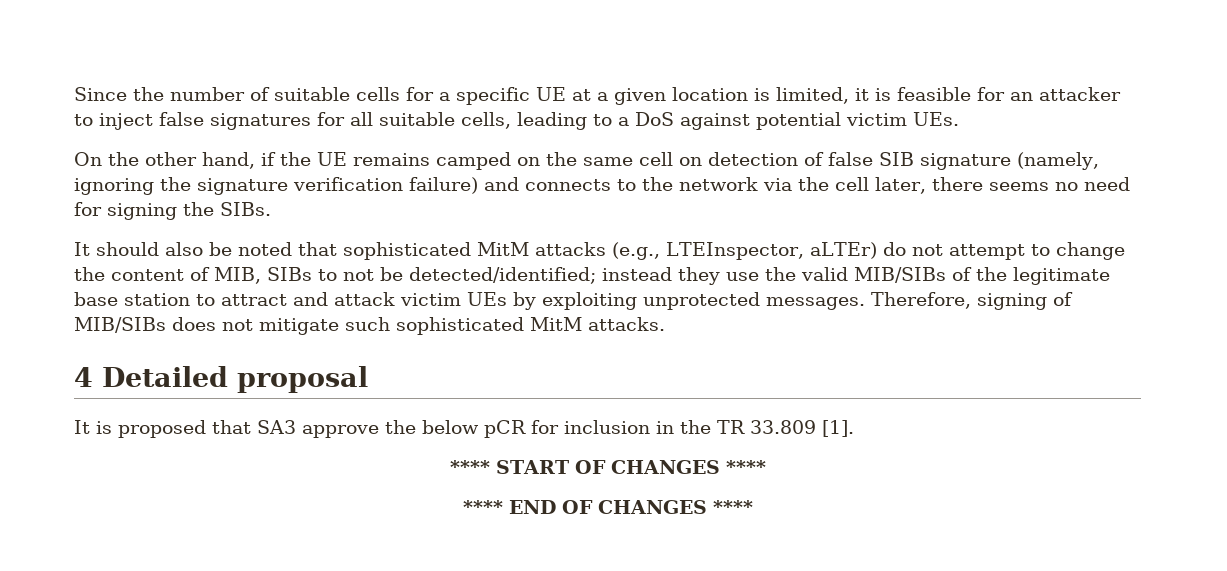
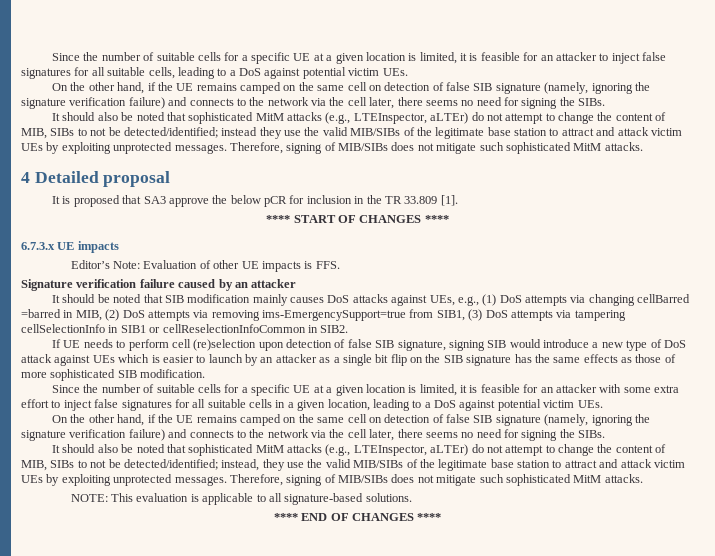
+ 6.7.3.x UE impacts
+ Editor’s Note: Evaluation of other UE impacts is FFS.
+ Signature verification failure caused by an attacker
+ It should be noted that SIB modification mainly causes DoS attacks against UEs, e.g., (1) DoS attempts via changing cellBarred =barred in MIB, (2) DoS attempts via removing ims-EmergencySupport=true from SIB1, (3) DoS attempts via tampering cellSelectionInfo in SIB1 or cellReselectionInfoCommon in SIB2.
+ If UE needs to perform cell (re)selection upon detection of false SIB signature, signing SIB would introduce a new type of DoS attack against UEs which is easier to launch by an attacker as a single bit flip on the SIB signature has the same effects as those of more sophisticated SIB modification.
+ Since the number of suitable cells for a specific UE at a given location is limited, it is feasible for an attacker with some extra effort to inject false signatures for all suitable cells in a given location, leading to a DoS against potential victim UEs.
+ On the other hand, if the UE remains camped on the same cell on detection of false SIB signature (namely, ignoring the signature verification failure) and connects to the network via the cell later, there seems no need for signing the SIBs.
+ It should also be noted that sophisticated MitM attacks (e.g., LTEInspector, aLTEr) do not attempt to change the content of MIB, SIBs to not be detected/identified; instead, they use the valid MIB/SIBs of the legitimate base station to attract and attack victim UEs by exploiting unprotected messages. Therefore, signing of MIB/SIBs does not mitigate such sophisticated MitM attacks.
+ NOTE: This evaluation is applicable to all signature-based solutions.

